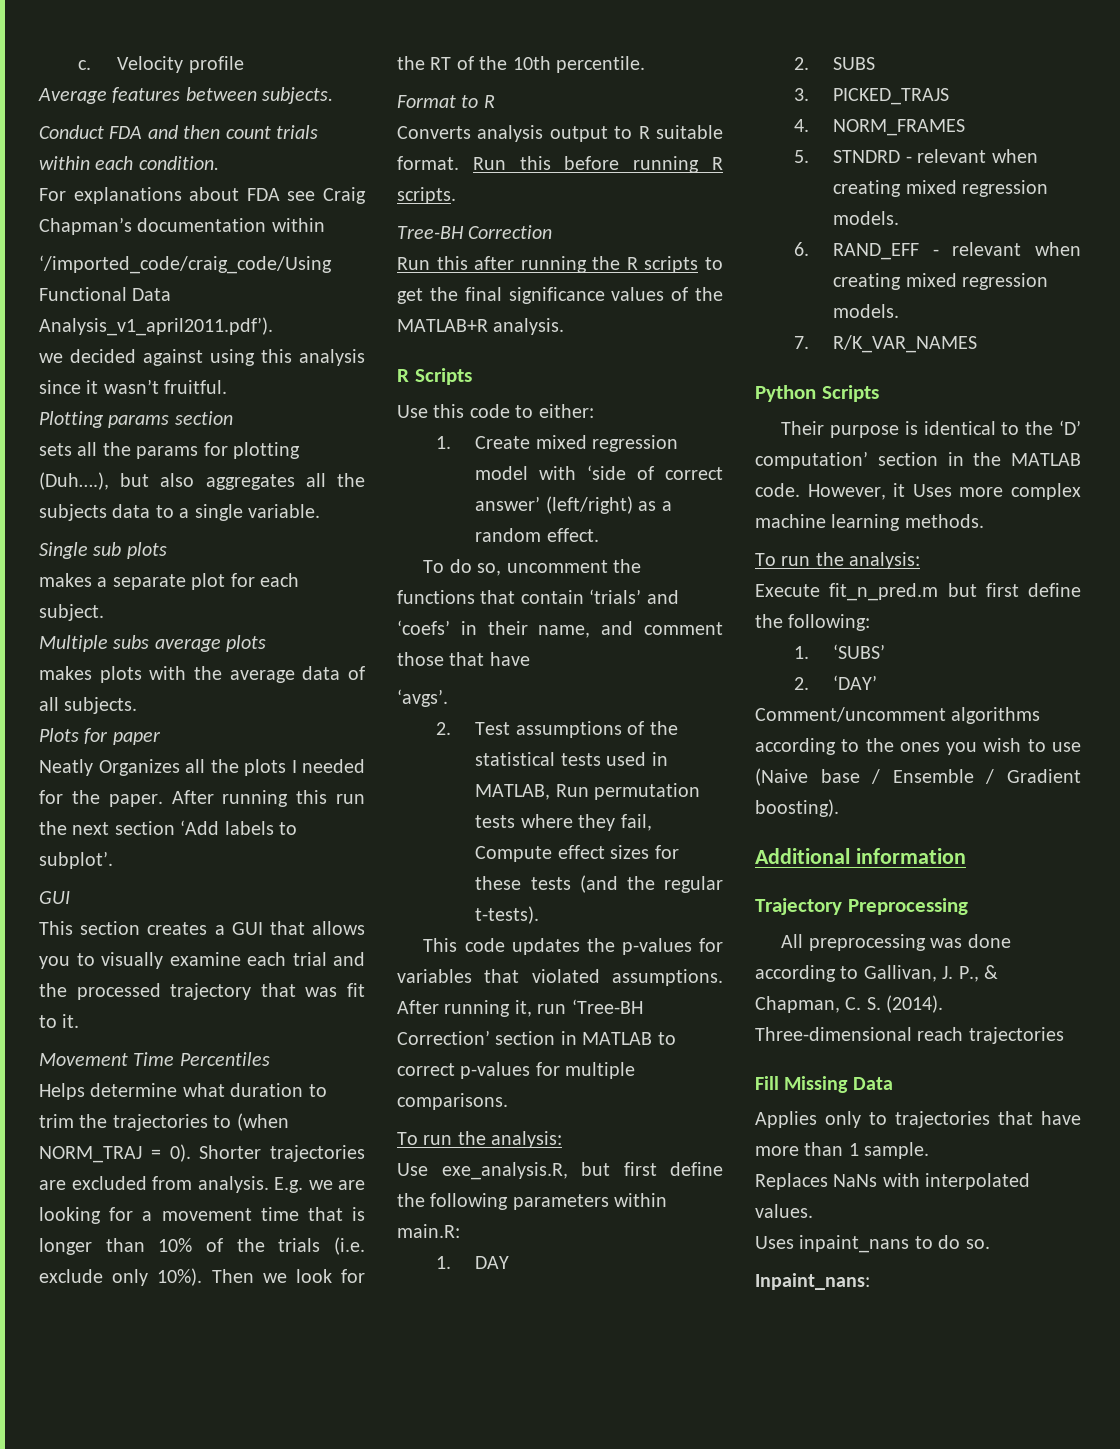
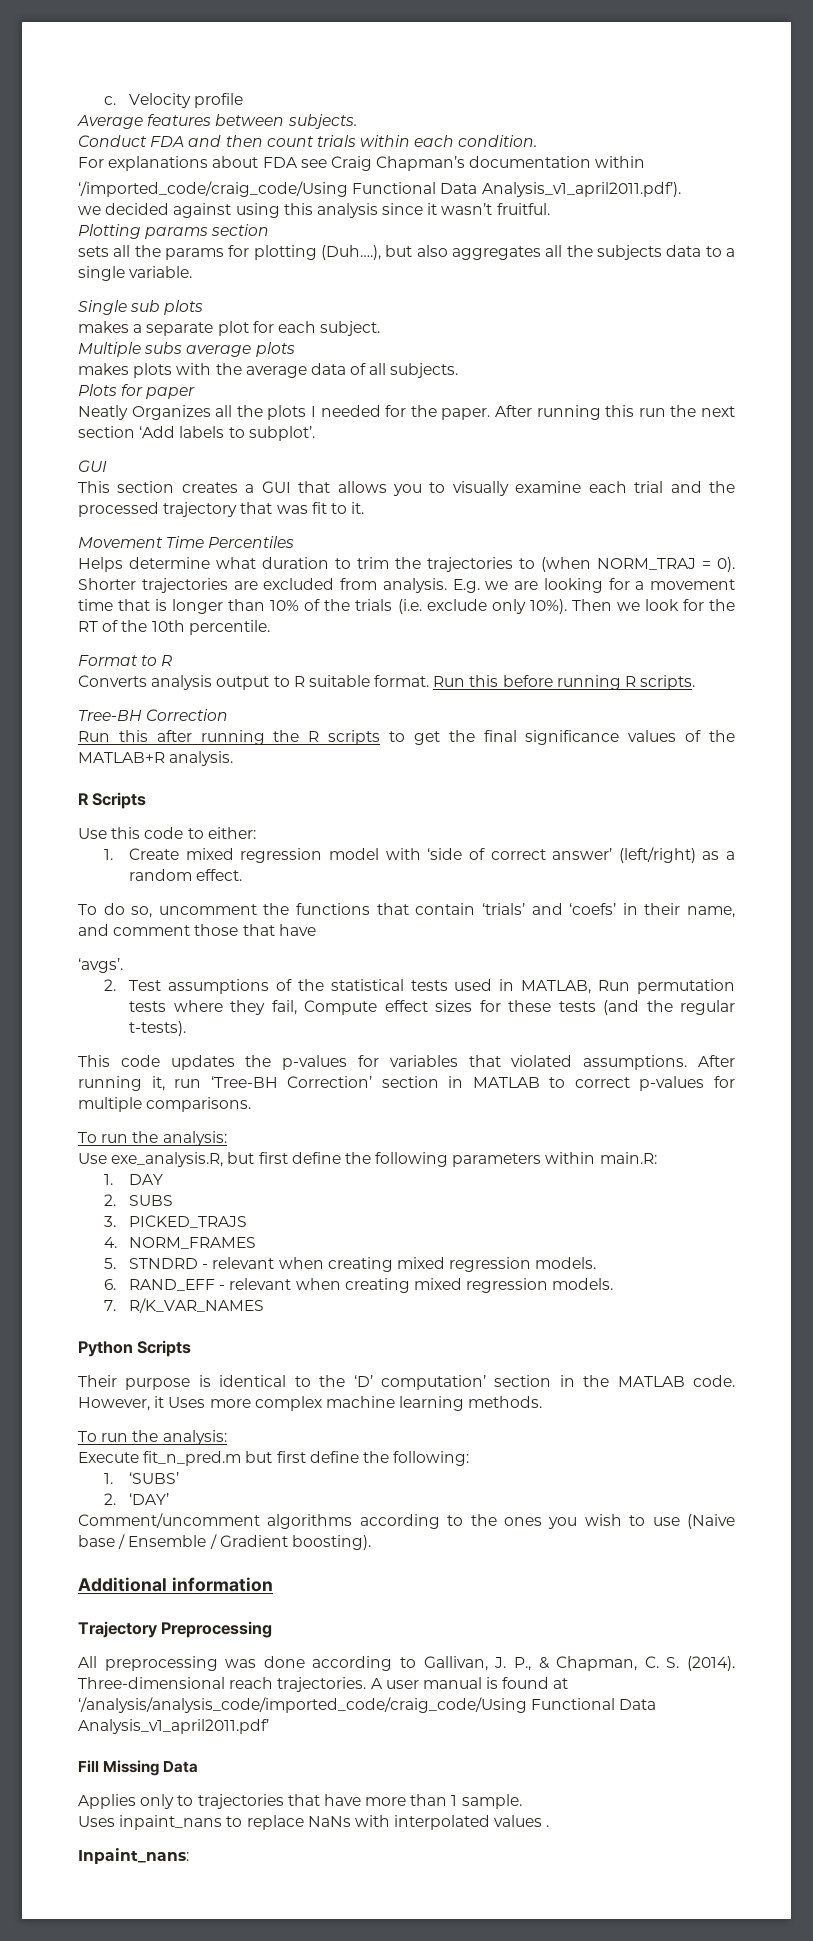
- Three-dimensional reach trajectories
+ Three-dimensional reach trajectories. A user manual is found at ‘/analysis/analysis_code/imported_code/craig_code/Using Functional Data Analysis_v1_april2011.pdf’
- Replaces NaNs with interpolated values.
- Uses inpaint_nans to do so.
+ Uses inpaint_nans to replace NaNs with interpolated values .

